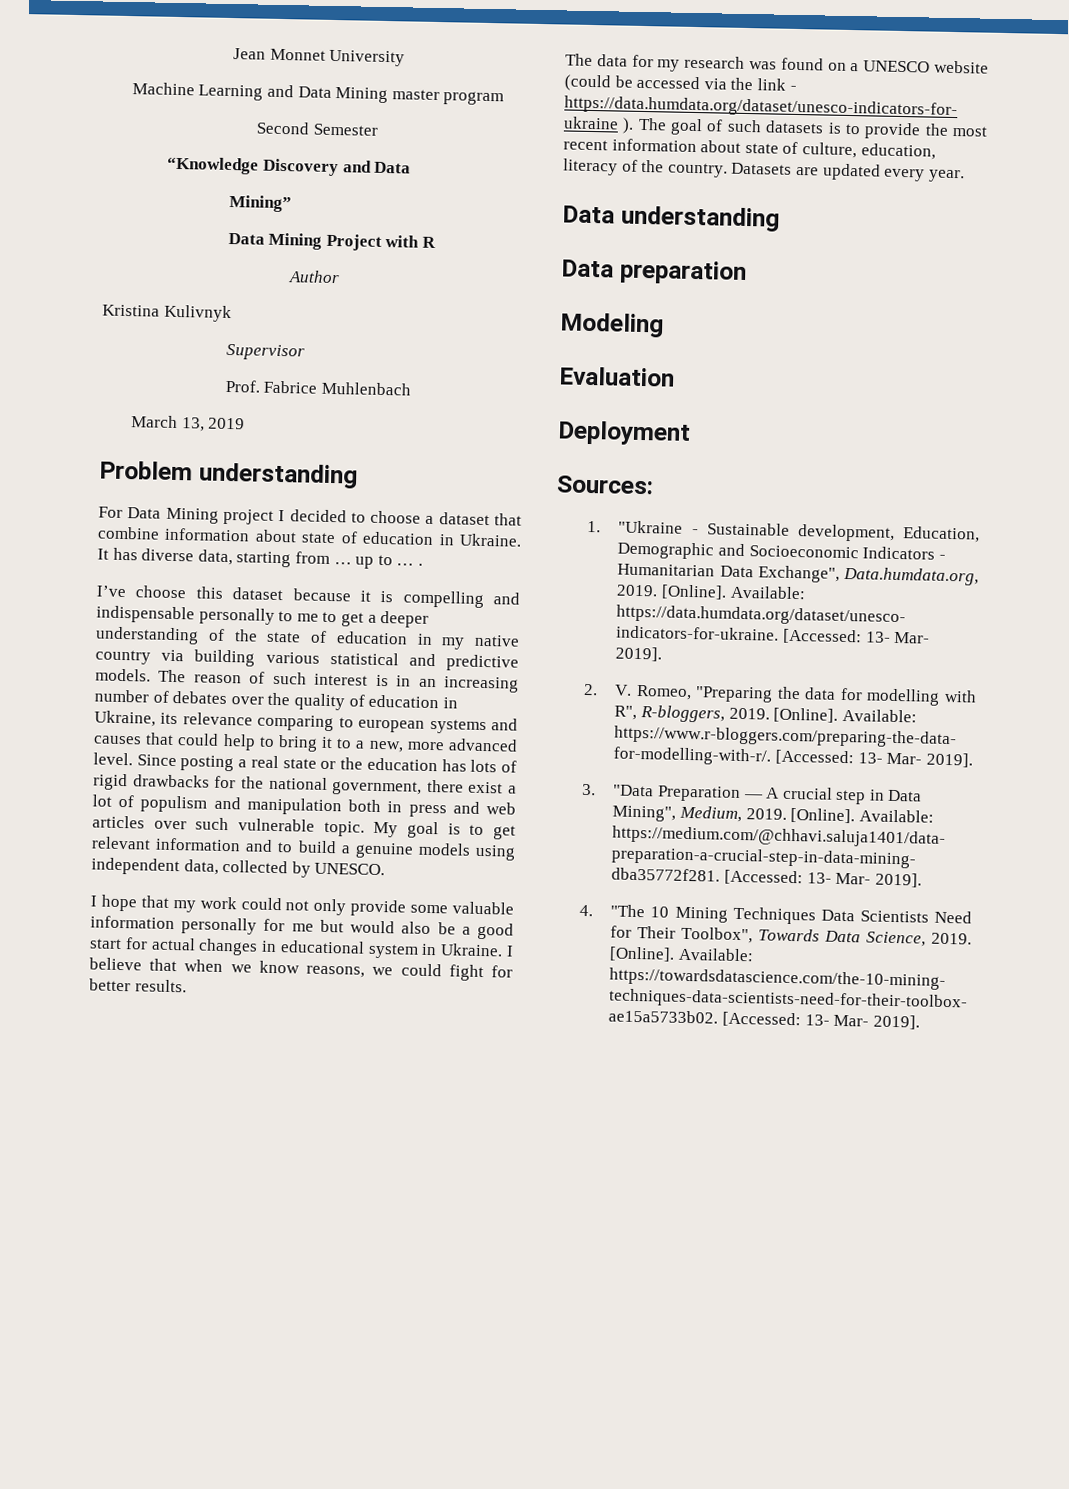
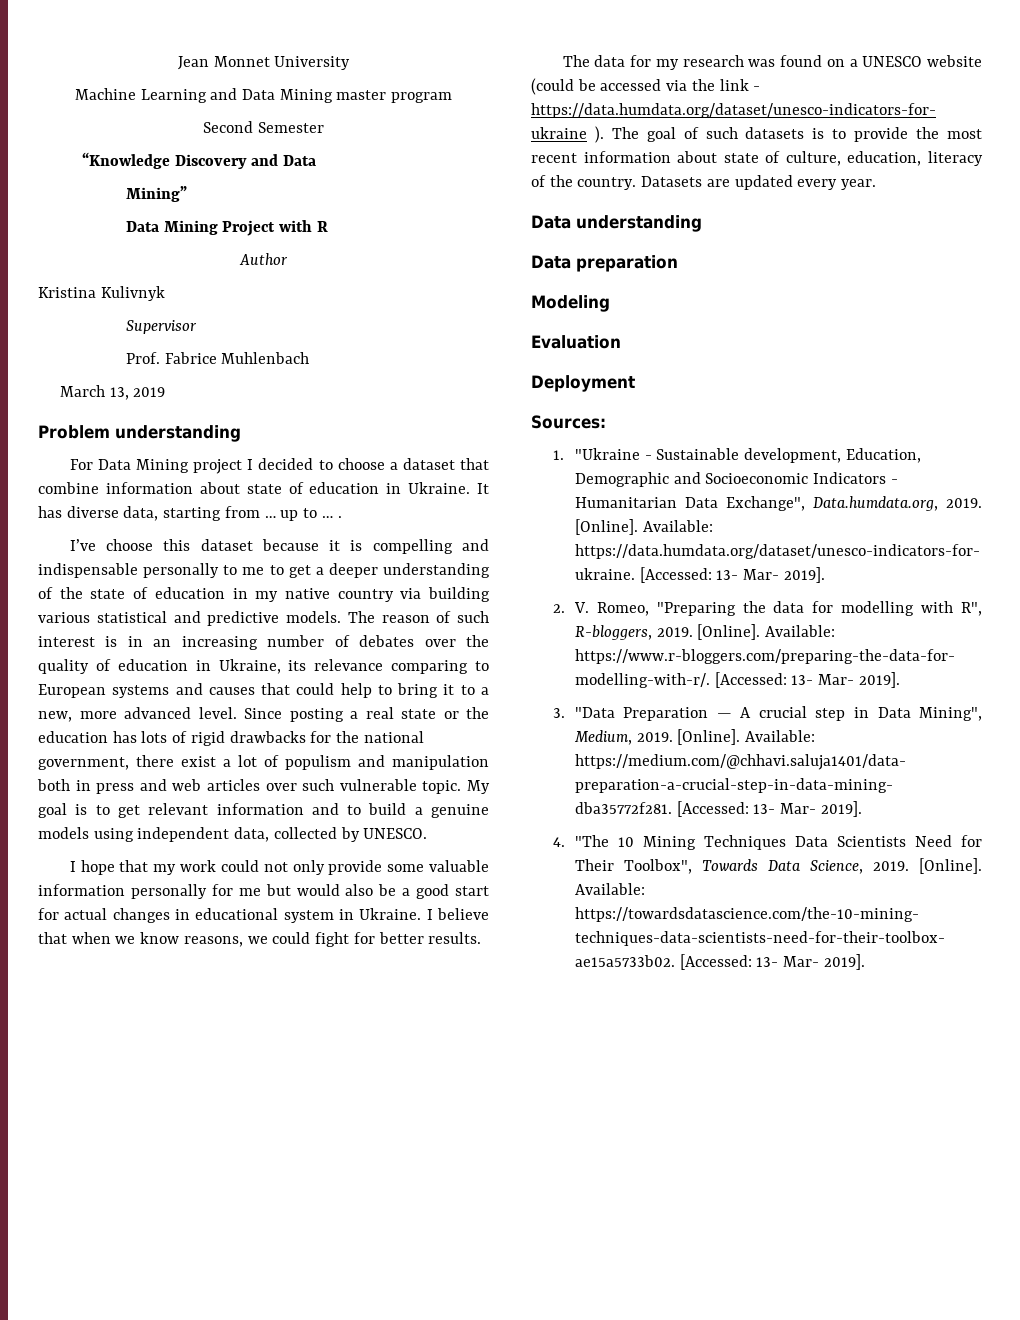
- The reason of such interest is in an increasing number of debates over the quality of education in Ukraine, its relevance comparing to european systems and causes that could help to bring it to a new, more advanced level.
+ The reason of such interest is in an increasing number of debates over the quality of education in Ukraine, its relevance comparing to European systems and causes that could help to bring it to a new, more advanced level.

